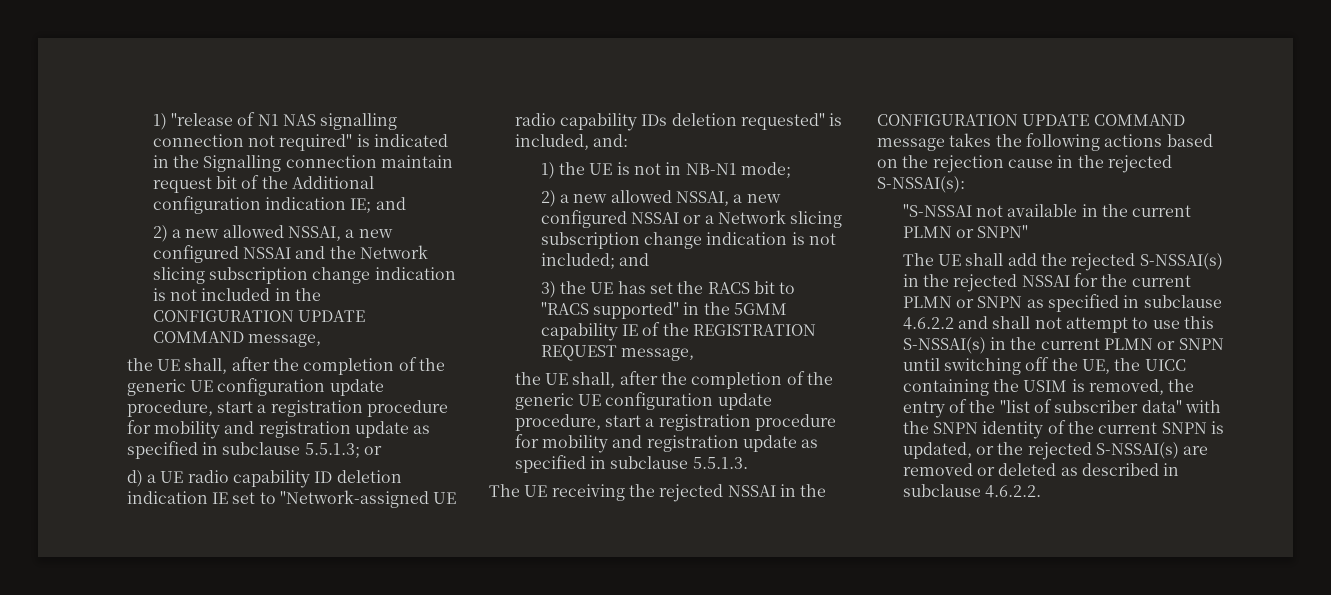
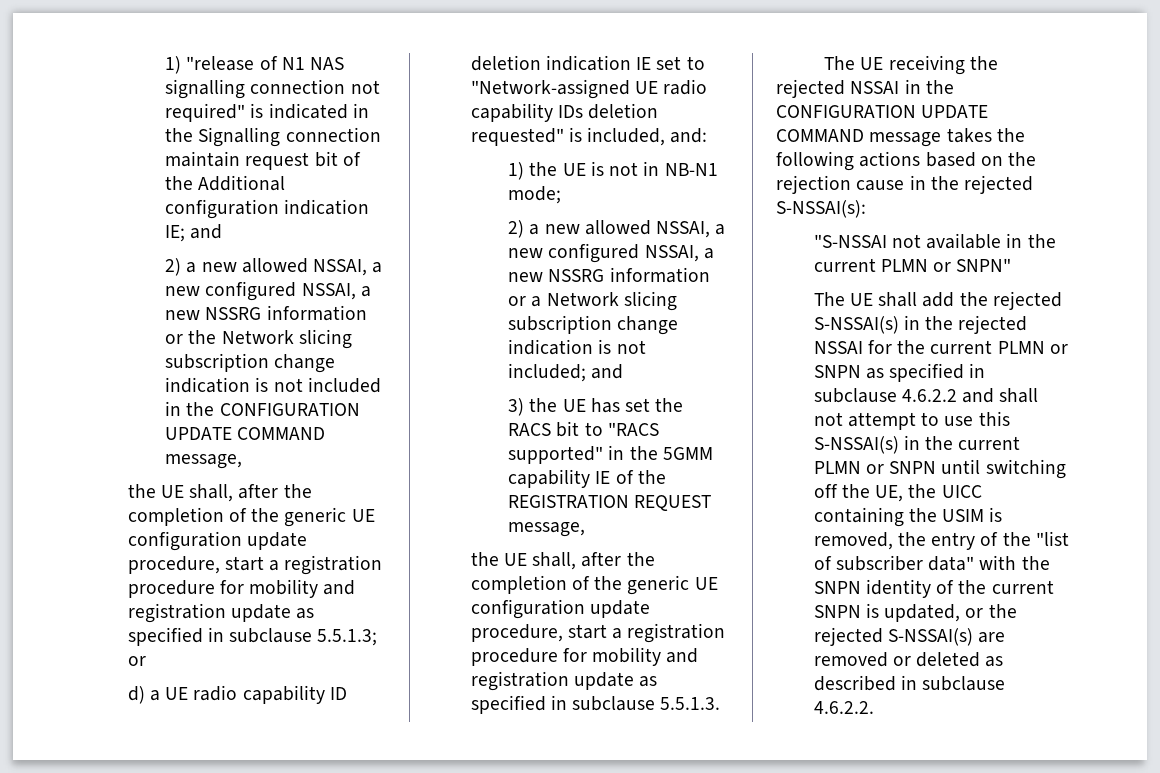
- 2) a new allowed NSSAI, a new configured NSSAI and the Network slicing subscription change indication is not included in the CONFIGURATION UPDATE COMMAND message,
+ 2) a new allowed NSSAI, a new configured NSSAI, a new NSSRG information or the Network slicing subscription change indication is not included in the CONFIGURATION UPDATE COMMAND message,
- 2) a new allowed NSSAI, a new configured NSSAI or a Network slicing subscription change indication is not included; and
+ 2) a new allowed NSSAI, a new configured NSSAI, a new NSSRG information or a Network slicing subscription change indication is not included; and

